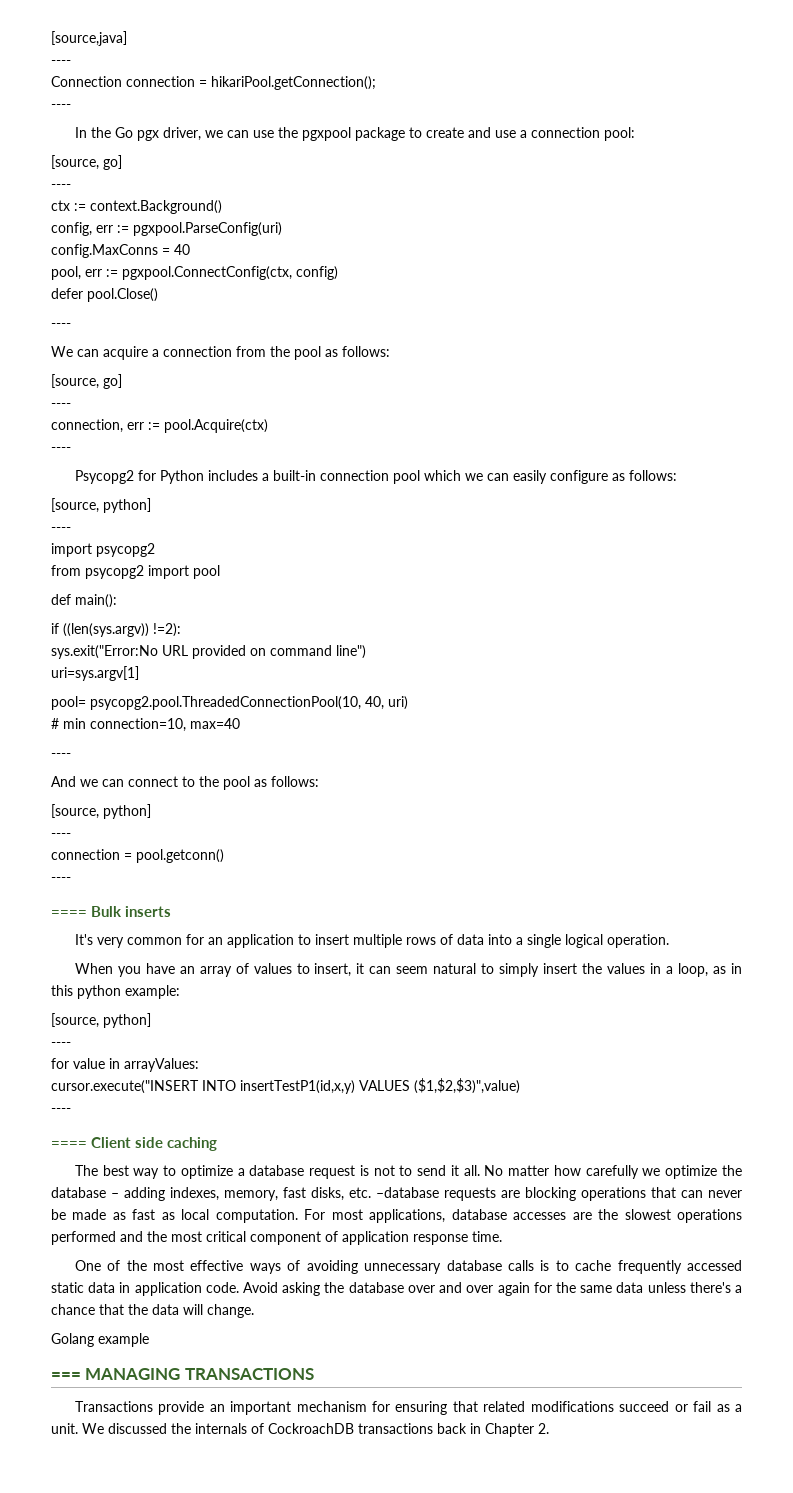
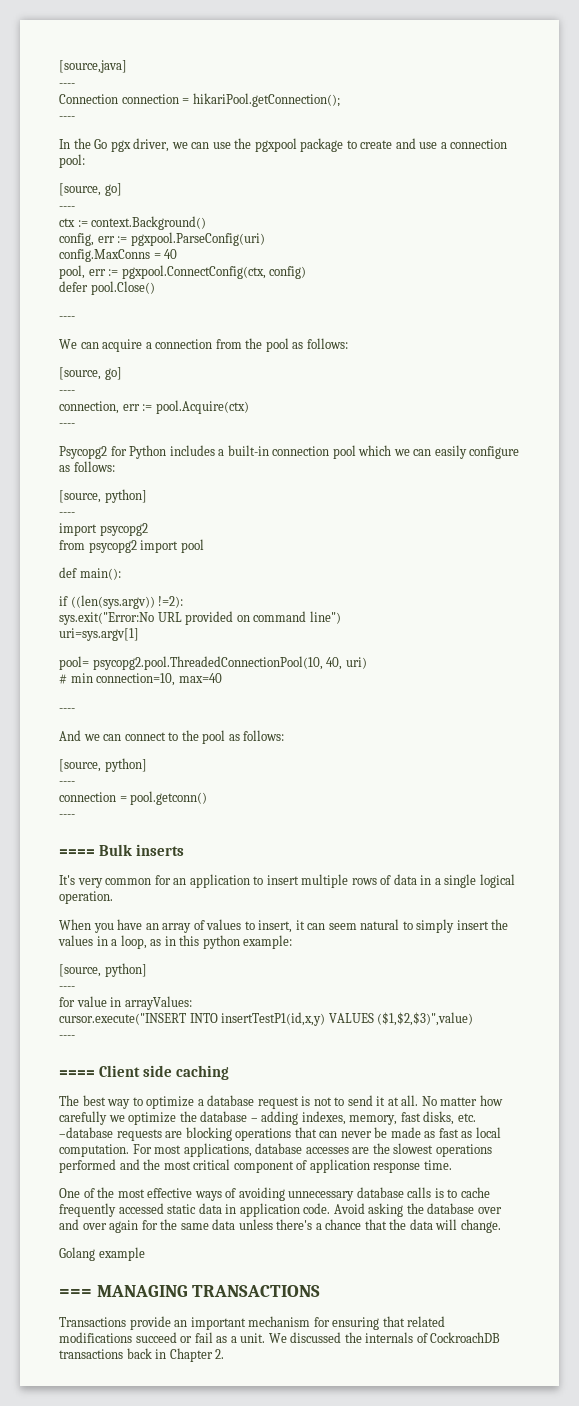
- It's very common for an application to insert multiple rows of data into a single logical operation.
+ It's very common for an application to insert multiple rows of data in a single logical operation.
- The best way to optimize a database request is not to send it all.
+ The best way to optimize a database request is not to send it at all.

